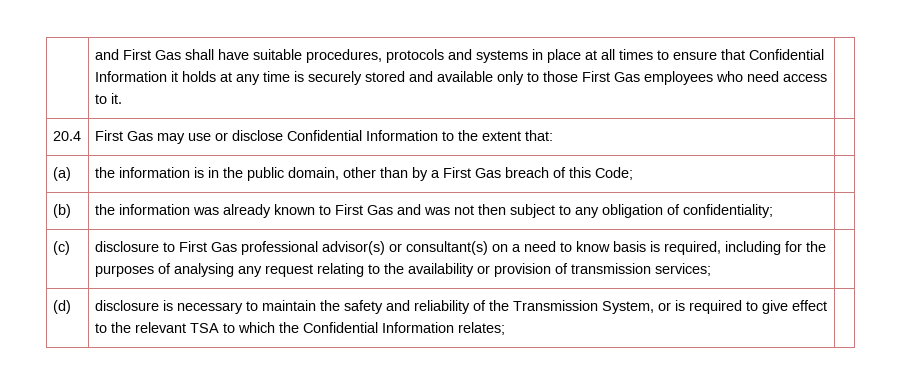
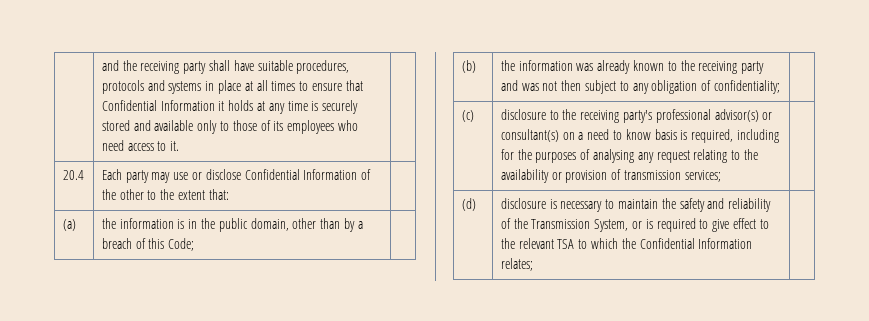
- and First Gas shall have suitable procedures, protocols and systems in place at all times to ensure that Confidential Information it holds at any time is securely stored and available only to those First Gas employees who need access to it.
+ and the receiving party shall have suitable procedures, protocols and systems in place at all times to ensure that Confidential Information it holds at any time is securely stored and available only to those of its employees who need access to it.
- 20.4 | First Gas may use or disclose Confidential Information to the extent that: |
+ 20.4 | Each party may use or disclose Confidential Information of the other to the extent that: |
- (a) | the information is in the public domain, other than by a First Gas breach of this Code; |
+ (a) | the information is in the public domain, other than by a breach of this Code; |
- (b) | the information was already known to First Gas and was not then subject to any obligation of confidentiality; |
+ (b) | the information was already known to the receiving party and was not then subject to any obligation of confidentiality; |
- (c) | disclosure to First Gas professional advisor(s) or consultant(s) on a need to know basis is required, including for the purposes of analysing any request relating to the availability or provision of transmission services; |
+ (c) | disclosure to the receiving party's professional advisor(s) or consultant(s) on a need to know basis is required, including for the purposes of analysing any request relating to the availability or provision of transmission services; |

